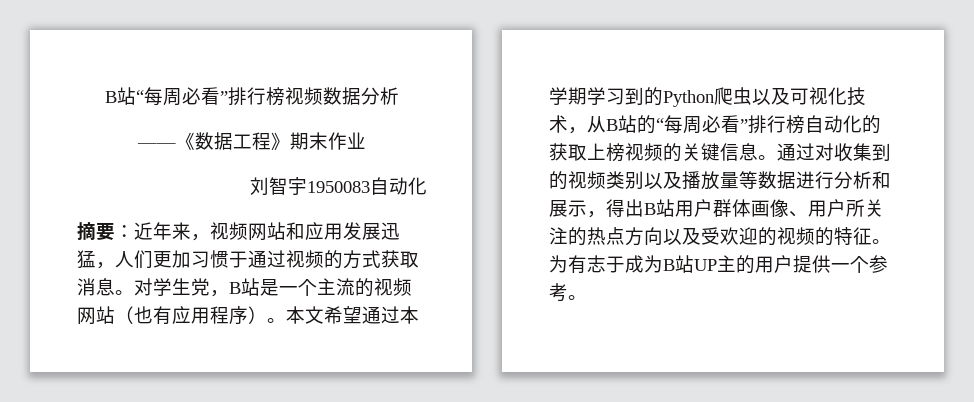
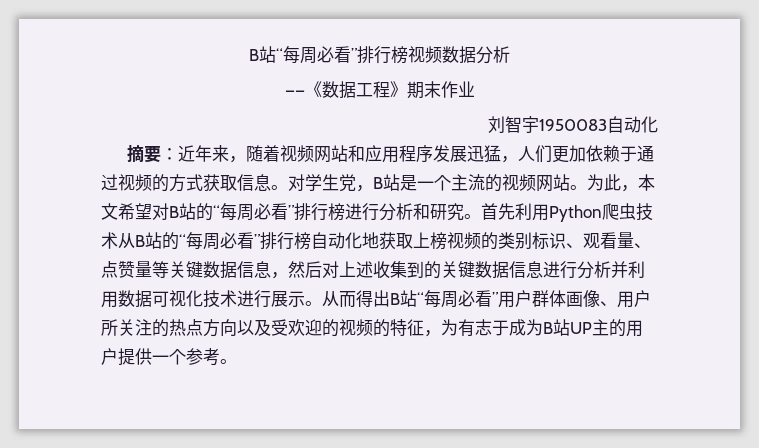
- 摘要：近年来，视频网站和应用发展迅猛，人们更加习惯于通过视频的方式获取消息。
+ 摘要：近年来，随着视频网站和应用程序发展迅猛，人们更加依赖于通过视频的方式获取信息。
- 对学生党，B站是一个主流的视频网站（也有应用程序）。本文希望通过本学期学习到的Python爬虫以及可视化技术，从B站的“每周必看”排行榜自动化的获取上榜视频的关键信息。通过对收集到的视频类别以及播放量等数据进行分析和展示，得出B站用户群体画像、用户所关注的热点方向以及受欢迎的视频的特征。为有志于成为B站UP主的用户提供一个参考。
+ 对学生党，B站是一个主流的视频网站。为此，本文希望对B站的“每周必看”排行榜进行分析和研究。首先利用Python爬虫技术从B站的“每周必看”排行榜自动化地获取上榜视频的类别标识、观看量、点赞量等关键数据信息，然后对上述收集到的关键数据信息进行分析并利用数据可视化技术进行展示。从而得出B站“每周必看”用户群体画像、用户所关注的热点方向以及受欢迎的视频的特征，为有志于成为B站UP主的用户提供一个参考。

